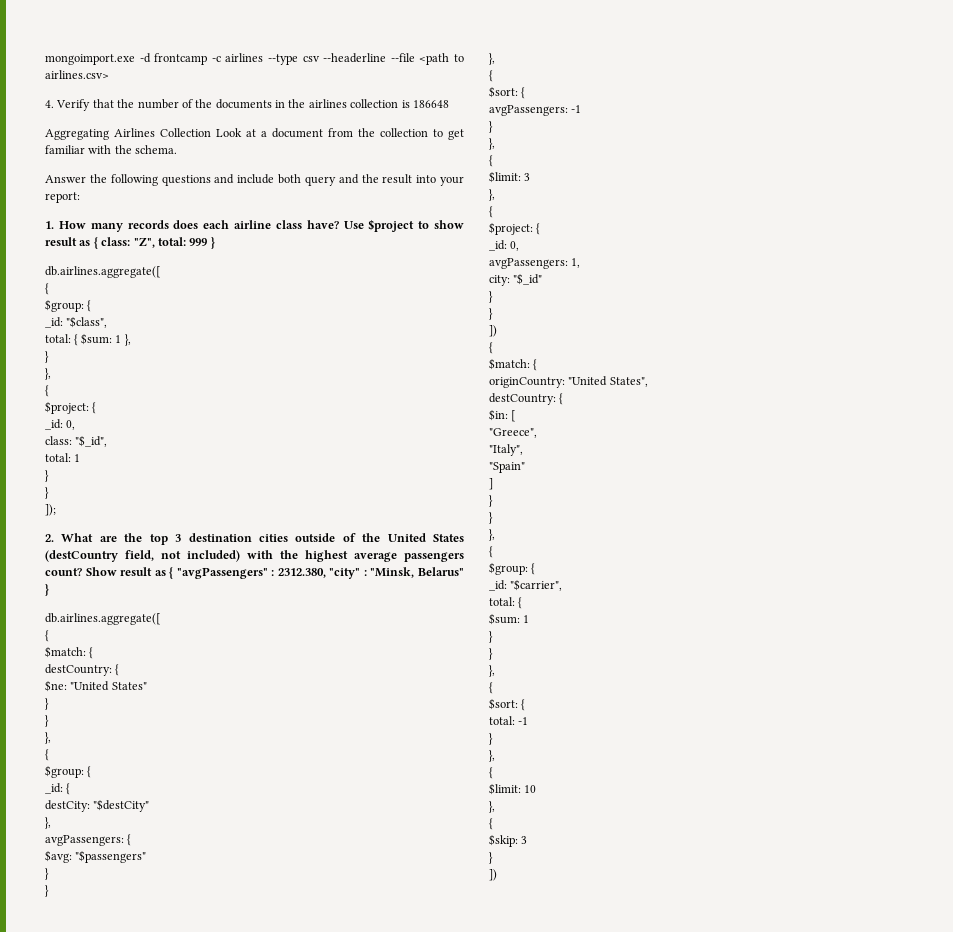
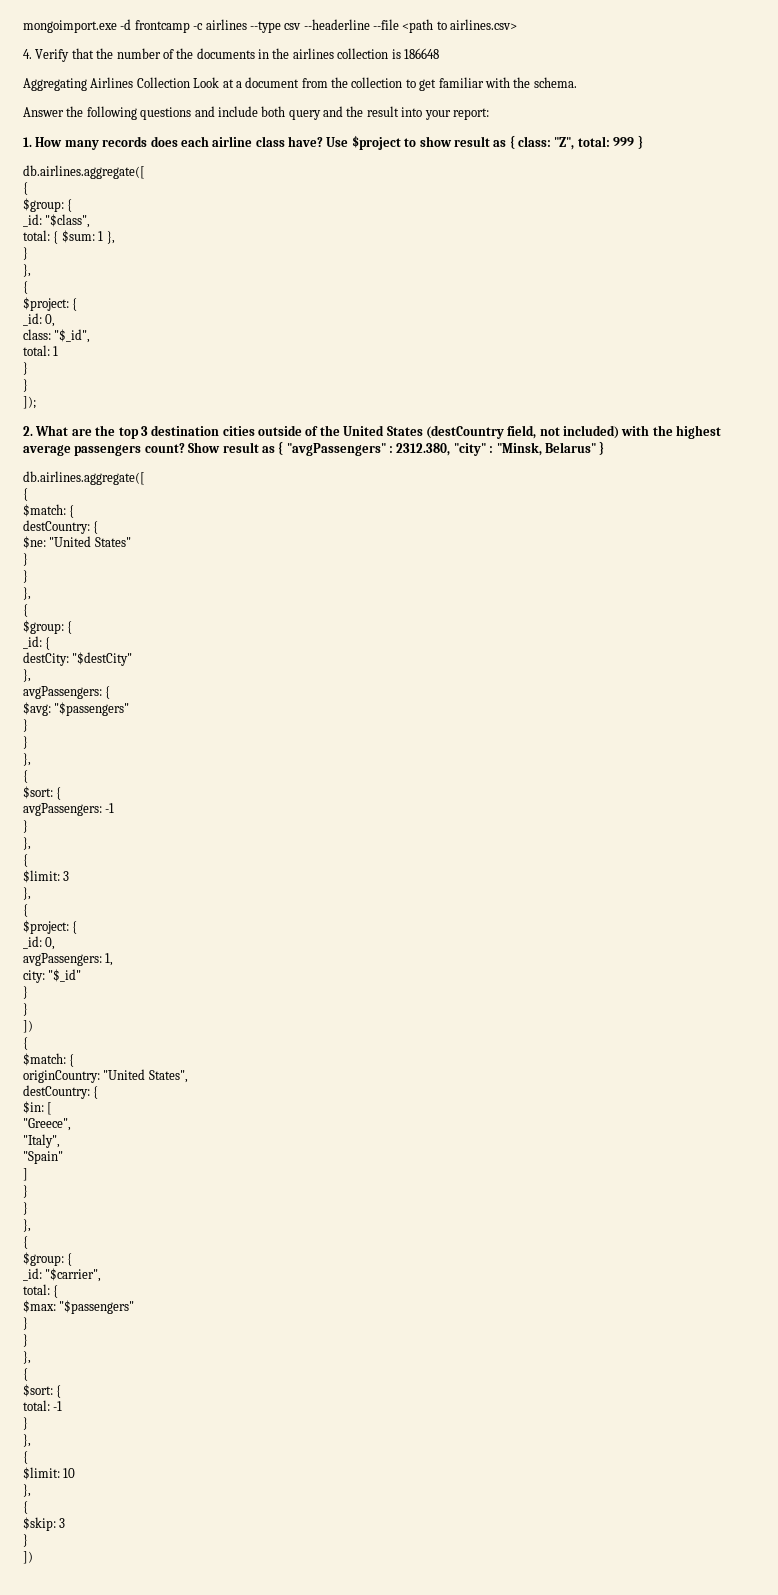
  _id: "$carrier",
  total: {
- $sum: 1
+ $max: "$passengers"

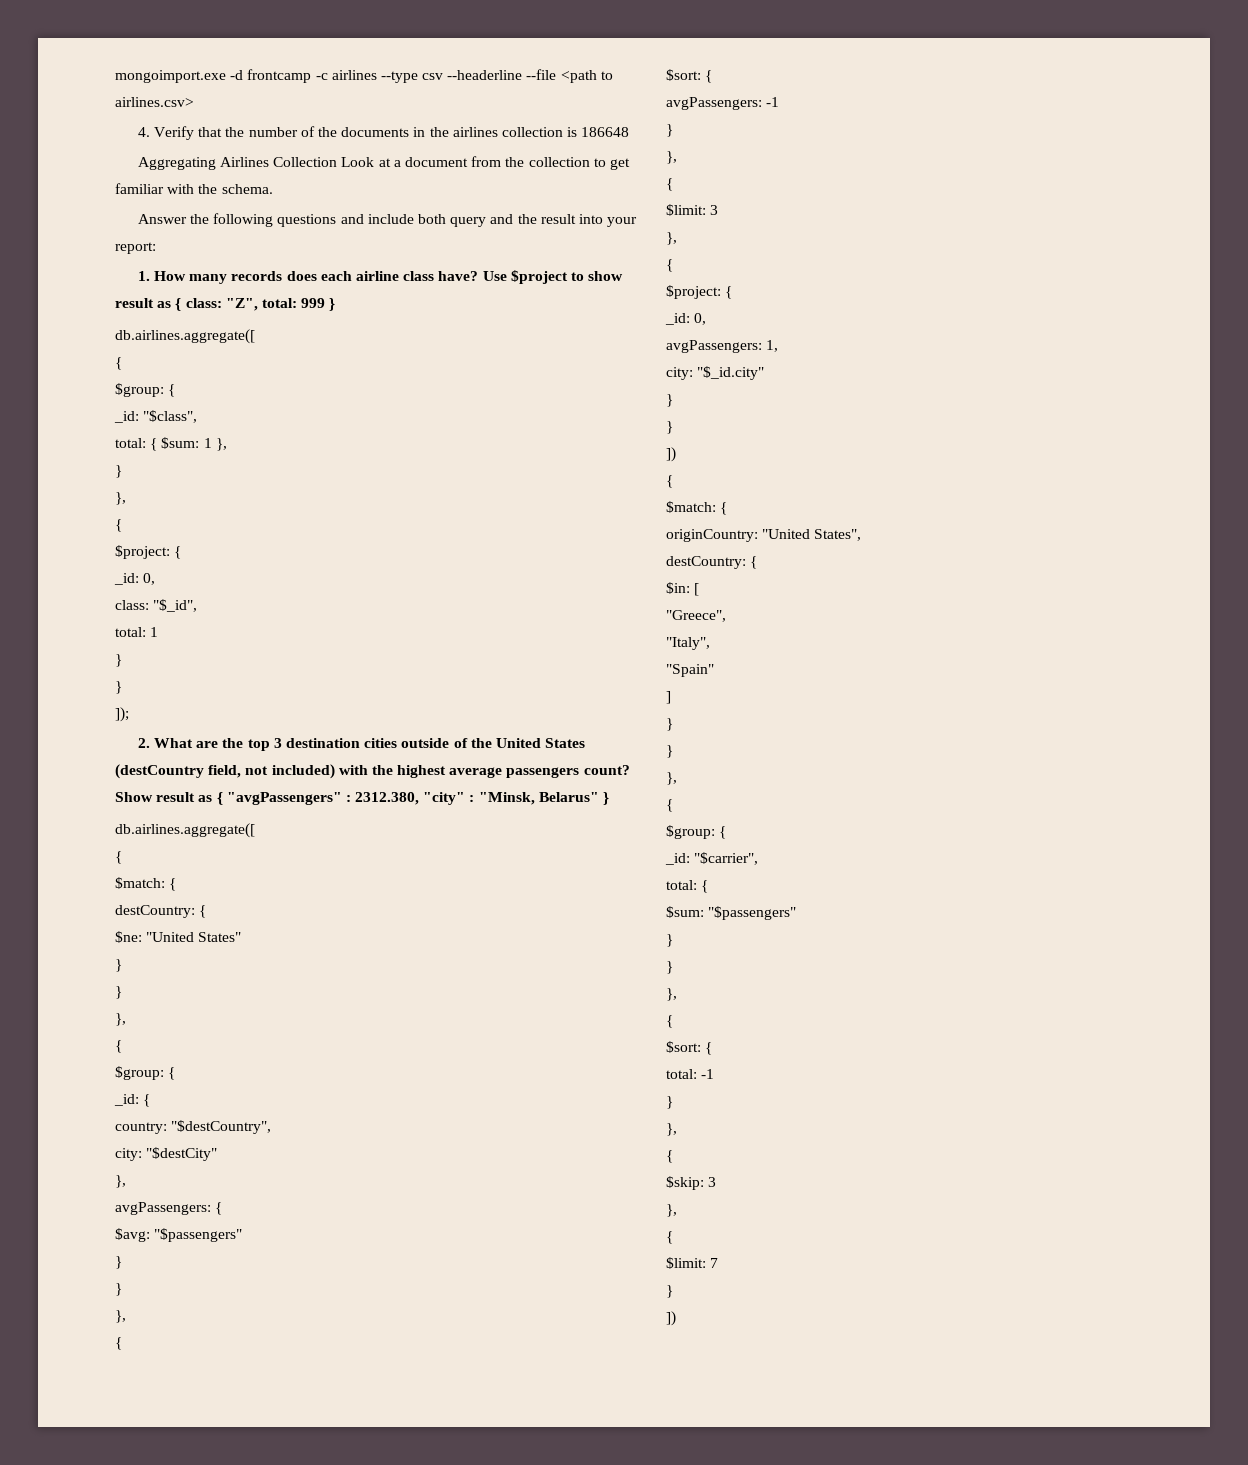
- destCity: "$destCity"
+ country: "$destCountry",
+ city: "$destCity"
- city: "$_id"
+ city: "$_id.city"
- $max: "$passengers"
+ $sum: "$passengers"
- $limit: 10
+ $skip: 3
  },
  {
- $skip: 3
+ $limit: 7

